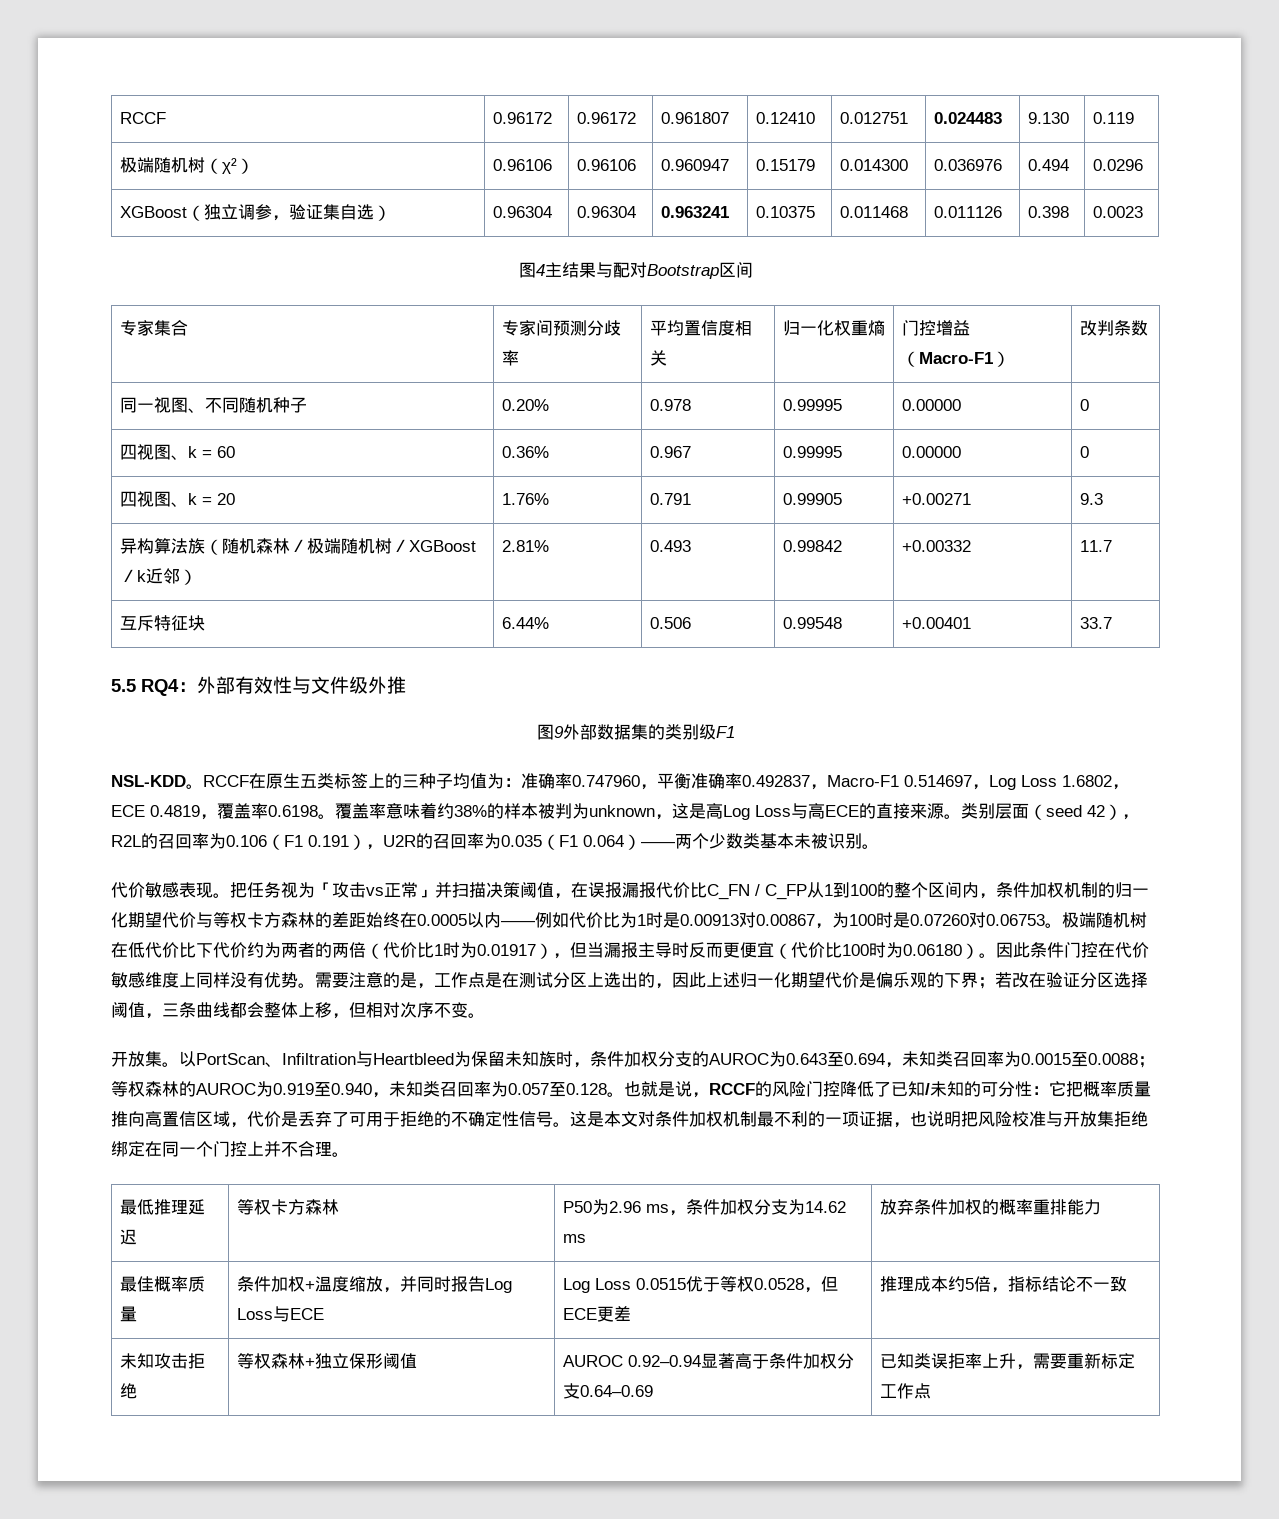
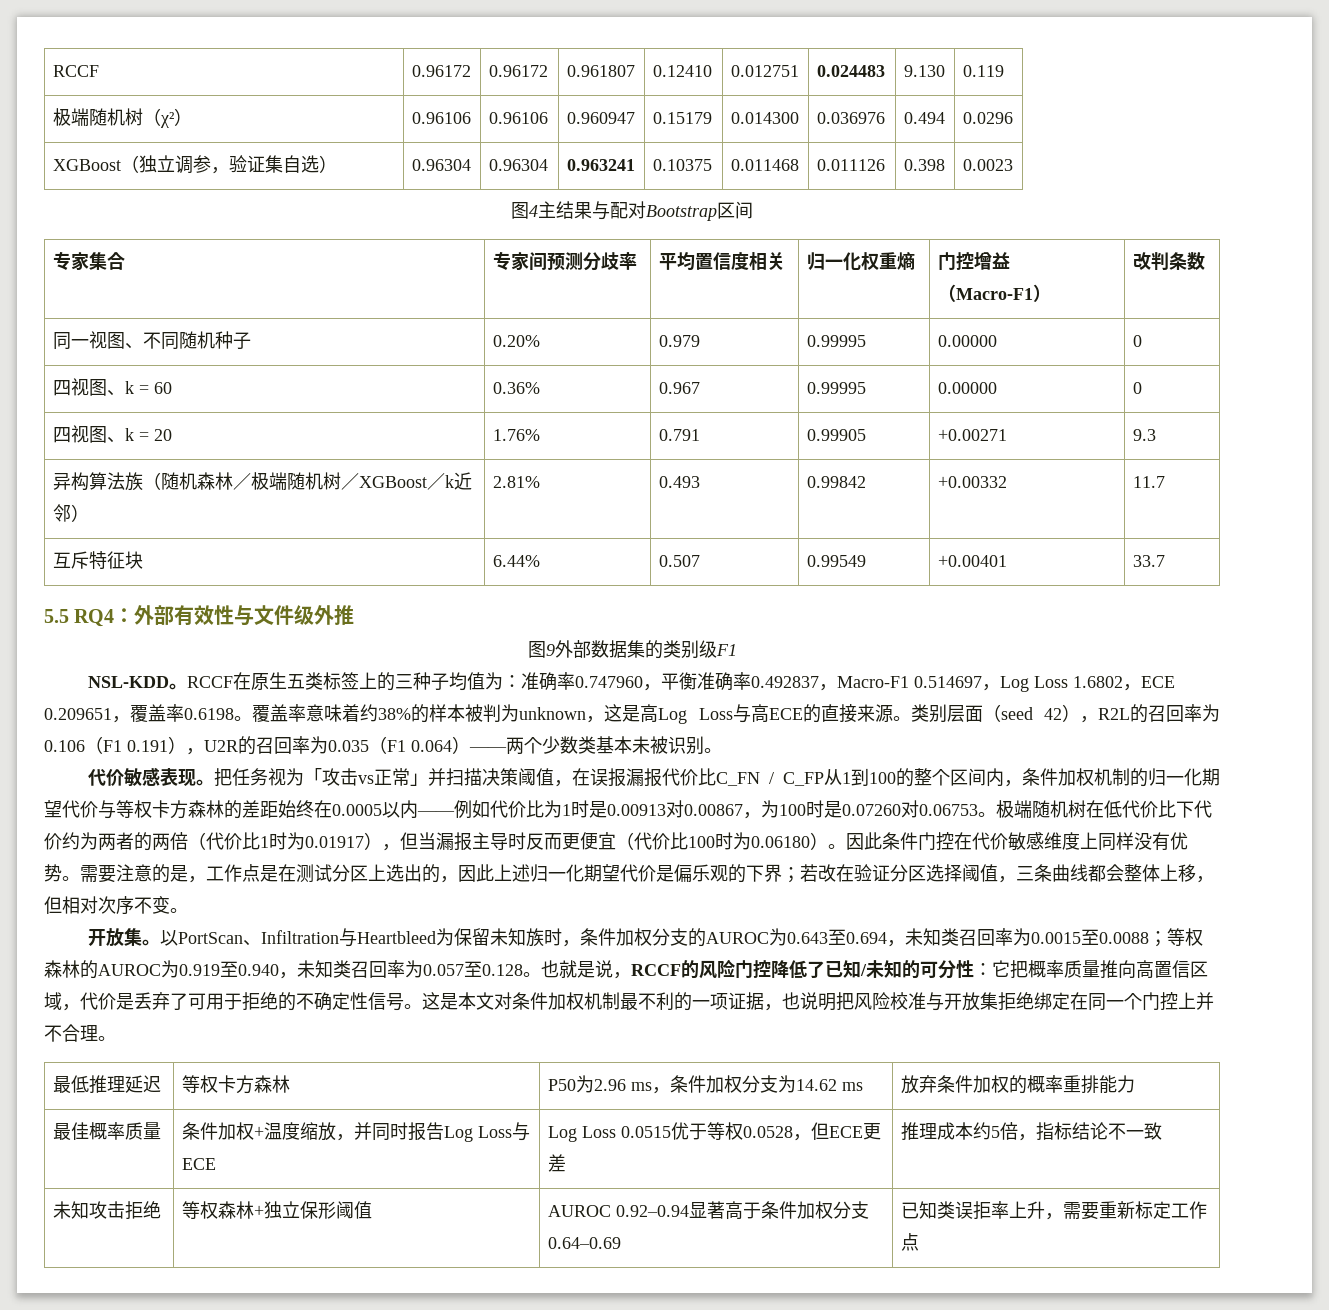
- 同一视图、不同随机种子 | 0.20% | 0.978 | 0.99995 | 0.00000 | 0
+ 同一视图、不同随机种子 | 0.20% | 0.979 | 0.99995 | 0.00000 | 0
- 互斥特征块 | 6.44% | 0.506 | 0.99548 | +0.00401 | 33.7
+ 互斥特征块 | 6.44% | 0.507 | 0.99549 | +0.00401 | 33.7
- RCCF在原生五类标签上的三种子均值为：准确率0.747960，平衡准确率0.492837，Macro-F1 0.514697，Log Loss 1.6802，ECE 0.4819，覆盖率0.6198。
+ RCCF在原生五类标签上的三种子均值为：准确率0.747960，平衡准确率0.492837，Macro-F1 0.514697，Log Loss 1.6802，ECE 0.209651，覆盖率0.6198。

